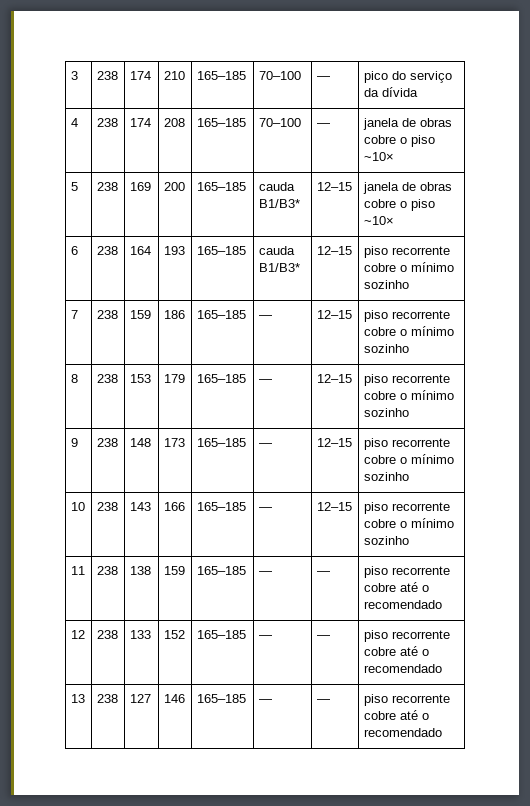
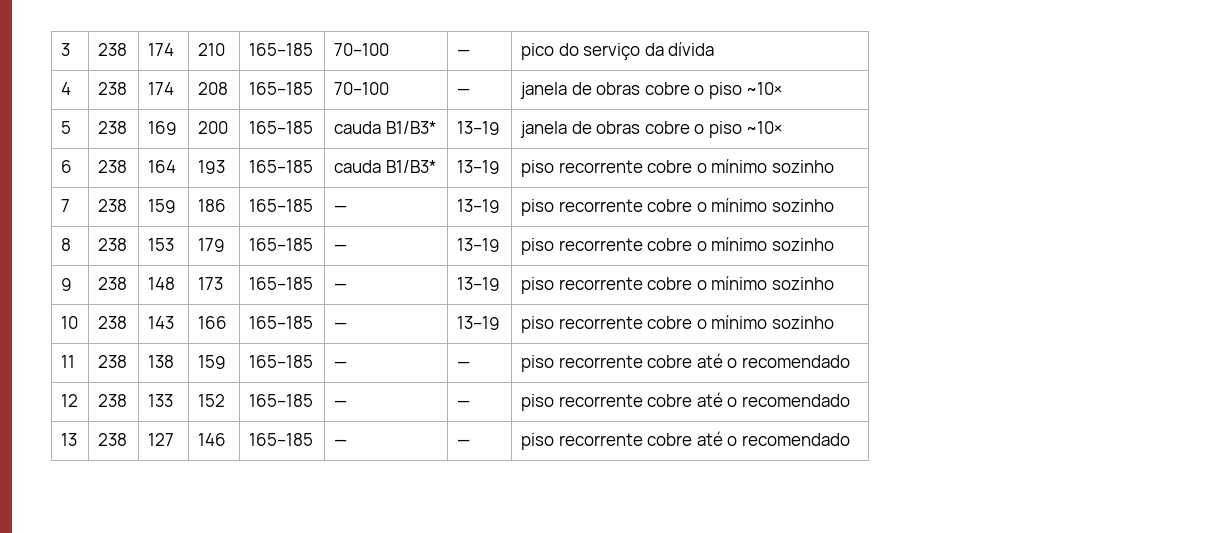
- 5 | 238 | 169 | 200 | 165–185 | cauda B1/B3* | 12–15 | janela de obras cobre o piso ~10×
+ 5 | 238 | 169 | 200 | 165–185 | cauda B1/B3* | 13–19 | janela de obras cobre o piso ~10×
- 6 | 238 | 164 | 193 | 165–185 | cauda B1/B3* | 12–15 | piso recorrente cobre o mínimo sozinho
+ 6 | 238 | 164 | 193 | 165–185 | cauda B1/B3* | 13–19 | piso recorrente cobre o mínimo sozinho
- 7 | 238 | 159 | 186 | 165–185 | — | 12–15 | piso recorrente cobre o mínimo sozinho
+ 7 | 238 | 159 | 186 | 165–185 | — | 13–19 | piso recorrente cobre o mínimo sozinho
- 8 | 238 | 153 | 179 | 165–185 | — | 12–15 | piso recorrente cobre o mínimo sozinho
+ 8 | 238 | 153 | 179 | 165–185 | — | 13–19 | piso recorrente cobre o mínimo sozinho
- 9 | 238 | 148 | 173 | 165–185 | — | 12–15 | piso recorrente cobre o mínimo sozinho
+ 9 | 238 | 148 | 173 | 165–185 | — | 13–19 | piso recorrente cobre o mínimo sozinho
- 10 | 238 | 143 | 166 | 165–185 | — | 12–15 | piso recorrente cobre o mínimo sozinho
+ 10 | 238 | 143 | 166 | 165–185 | — | 13–19 | piso recorrente cobre o mínimo sozinho

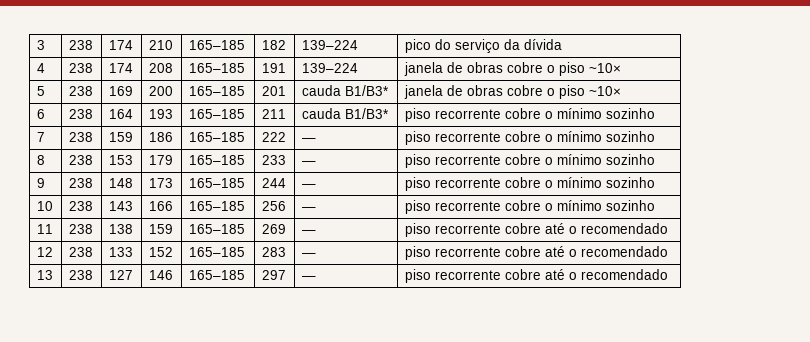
- 3 | 238 | 174 | 210 | 165–185 | 70–100 | — | pico do serviço da dívida
+ 3 | 238 | 174 | 210 | 165–185 | 182 | 139–224 | pico do serviço da dívida
- 4 | 238 | 174 | 208 | 165–185 | 70–100 | — | janela de obras cobre o piso ~10×
+ 4 | 238 | 174 | 208 | 165–185 | 191 | 139–224 | janela de obras cobre o piso ~10×
- 5 | 238 | 169 | 200 | 165–185 | cauda B1/B3* | 13–19 | janela de obras cobre o piso ~10×
+ 5 | 238 | 169 | 200 | 165–185 | 201 | cauda B1/B3* | janela de obras cobre o piso ~10×
- 6 | 238 | 164 | 193 | 165–185 | cauda B1/B3* | 13–19 | piso recorrente cobre o mínimo sozinho
+ 6 | 238 | 164 | 193 | 165–185 | 211 | cauda B1/B3* | piso recorrente cobre o mínimo sozinho
- 7 | 238 | 159 | 186 | 165–185 | — | 13–19 | piso recorrente cobre o mínimo sozinho
+ 7 | 238 | 159 | 186 | 165–185 | 222 | — | piso recorrente cobre o mínimo sozinho
- 8 | 238 | 153 | 179 | 165–185 | — | 13–19 | piso recorrente cobre o mínimo sozinho
+ 8 | 238 | 153 | 179 | 165–185 | 233 | — | piso recorrente cobre o mínimo sozinho
- 9 | 238 | 148 | 173 | 165–185 | — | 13–19 | piso recorrente cobre o mínimo sozinho
+ 9 | 238 | 148 | 173 | 165–185 | 244 | — | piso recorrente cobre o mínimo sozinho
- 10 | 238 | 143 | 166 | 165–185 | — | 13–19 | piso recorrente cobre o mínimo sozinho
+ 10 | 238 | 143 | 166 | 165–185 | 256 | — | piso recorrente cobre o mínimo sozinho
- 11 | 238 | 138 | 159 | 165–185 | — | — | piso recorrente cobre até o recomendado
+ 11 | 238 | 138 | 159 | 165–185 | 269 | — | piso recorrente cobre até o recomendado
- 12 | 238 | 133 | 152 | 165–185 | — | — | piso recorrente cobre até o recomendado
+ 12 | 238 | 133 | 152 | 165–185 | 283 | — | piso recorrente cobre até o recomendado
- 13 | 238 | 127 | 146 | 165–185 | — | — | piso recorrente cobre até o recomendado
+ 13 | 238 | 127 | 146 | 165–185 | 297 | — | piso recorrente cobre até o recomendado

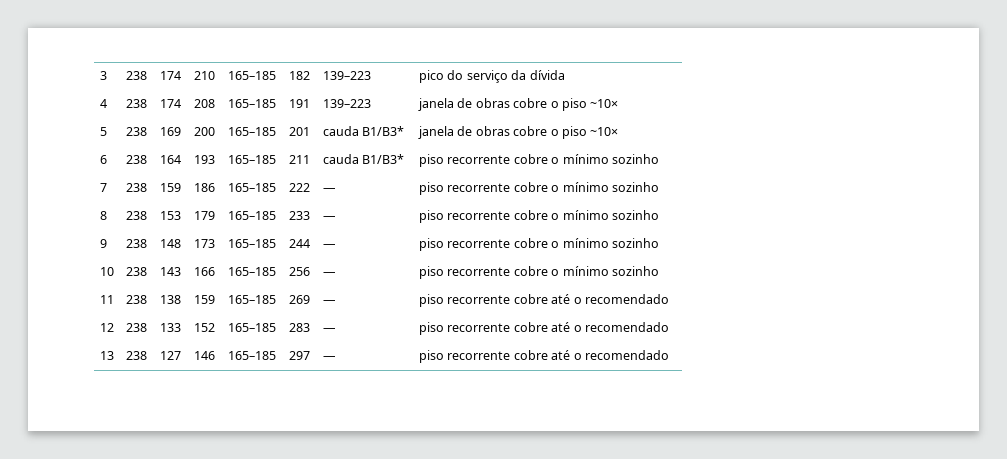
- 3 | 238 | 174 | 210 | 165–185 | 182 | 139–224 | pico do serviço da dívida
+ 3 | 238 | 174 | 210 | 165–185 | 182 | 139–223 | pico do serviço da dívida
- 4 | 238 | 174 | 208 | 165–185 | 191 | 139–224 | janela de obras cobre o piso ~10×
+ 4 | 238 | 174 | 208 | 165–185 | 191 | 139–223 | janela de obras cobre o piso ~10×

